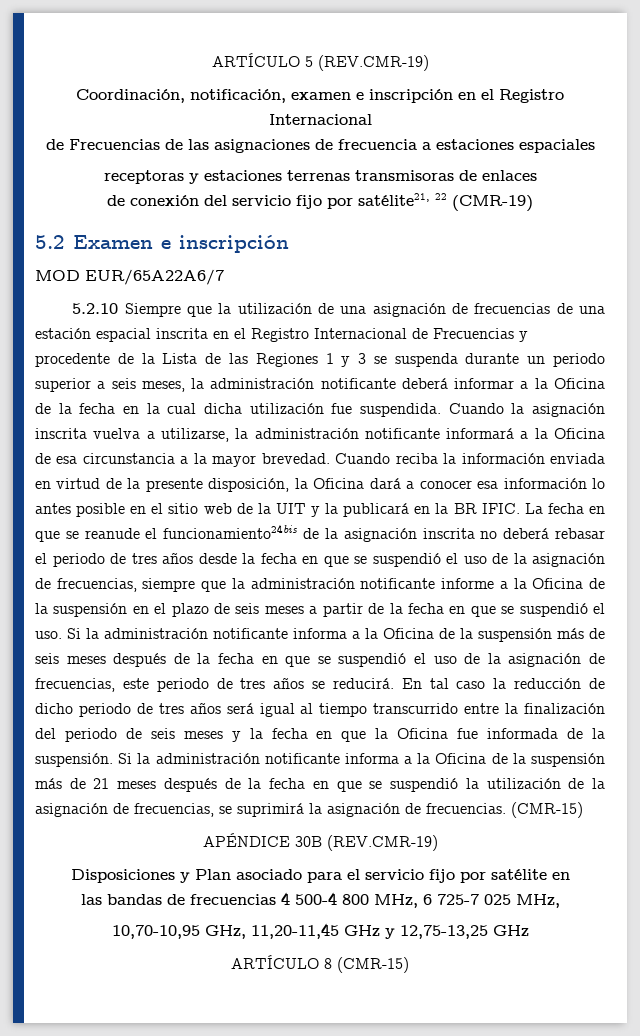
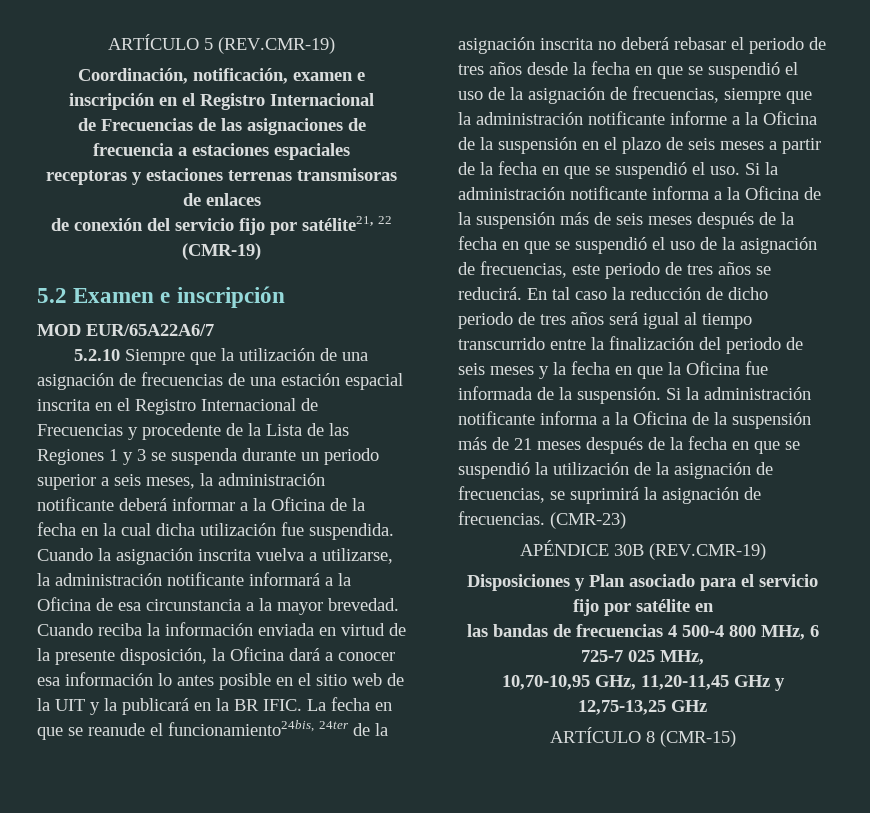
- La fecha en que se reanude el funcionamiento24bis de la asignación inscrita no deberá rebasar el periodo de tres años desde la fecha en que se suspendió el uso de la asignación de frecuencias, siempre que la administración notificante informe a la Oficina de la suspensión en el plazo de seis meses a partir de la fecha en que se suspendió el uso.
+ La fecha en que se reanude el funcionamiento24bis, 24ter de la asignación inscrita no deberá rebasar el periodo de tres años desde la fecha en que se suspendió el uso de la asignación de frecuencias, siempre que la administración notificante informe a la Oficina de la suspensión en el plazo de seis meses a partir de la fecha en que se suspendió el uso.
- Si la administración notificante informa a la Oficina de la suspensión más de 21 meses después de la fecha en que se suspendió la utilización de la asignación de frecuencias, se suprimirá la asignación de frecuencias. (CMR-15)
+ Si la administración notificante informa a la Oficina de la suspensión más de 21 meses después de la fecha en que se suspendió la utilización de la asignación de frecuencias, se suprimirá la asignación de frecuencias. (CMR-23)

